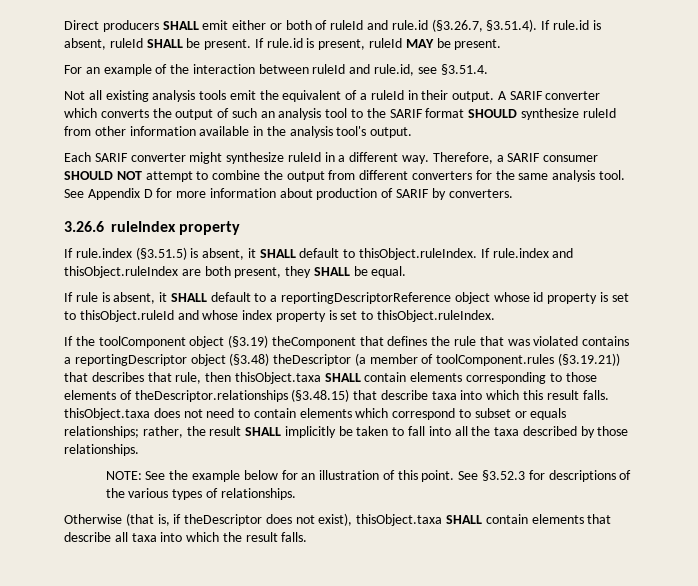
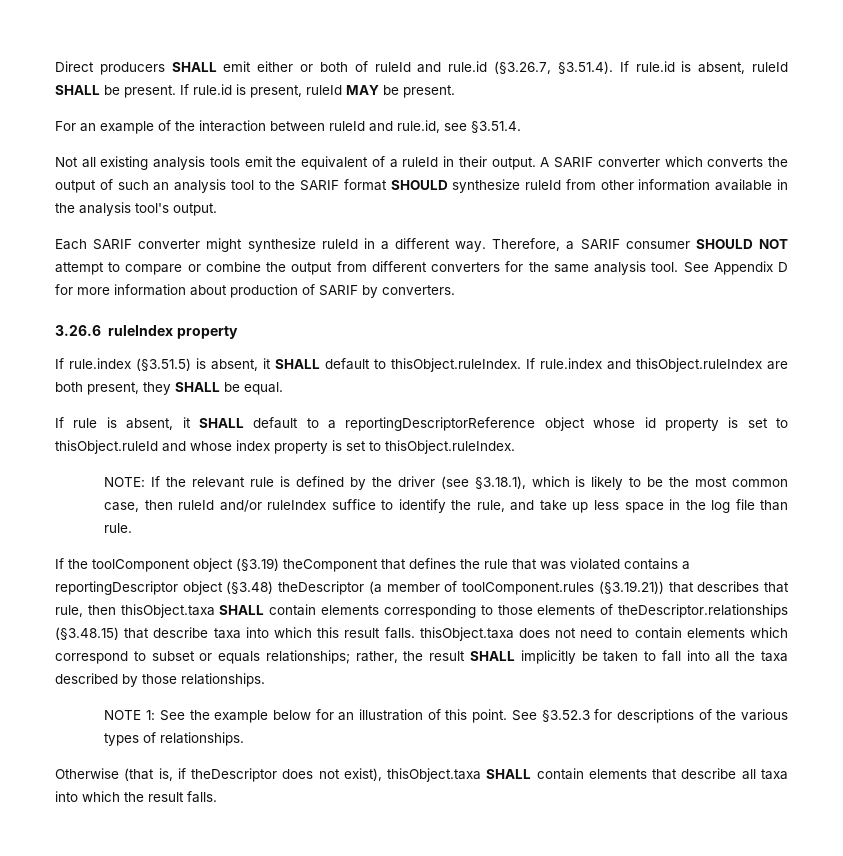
- Therefore, a SARIF consumer SHOULD NOT attempt to combine the output from different converters for the same analysis tool.
+ Therefore, a SARIF consumer SHOULD NOT attempt to compare or combine the output from different converters for the same analysis tool.
+ NOTE: If the relevant rule is defined by the driver (see §3.18.1), which is likely to be the most common case, then ruleId and/or ruleIndex suffice to identify the rule, and take up less space in the log file than rule.
- NOTE: See the example below for an illustration of this point.
+ NOTE 1: See the example below for an illustration of this point.

